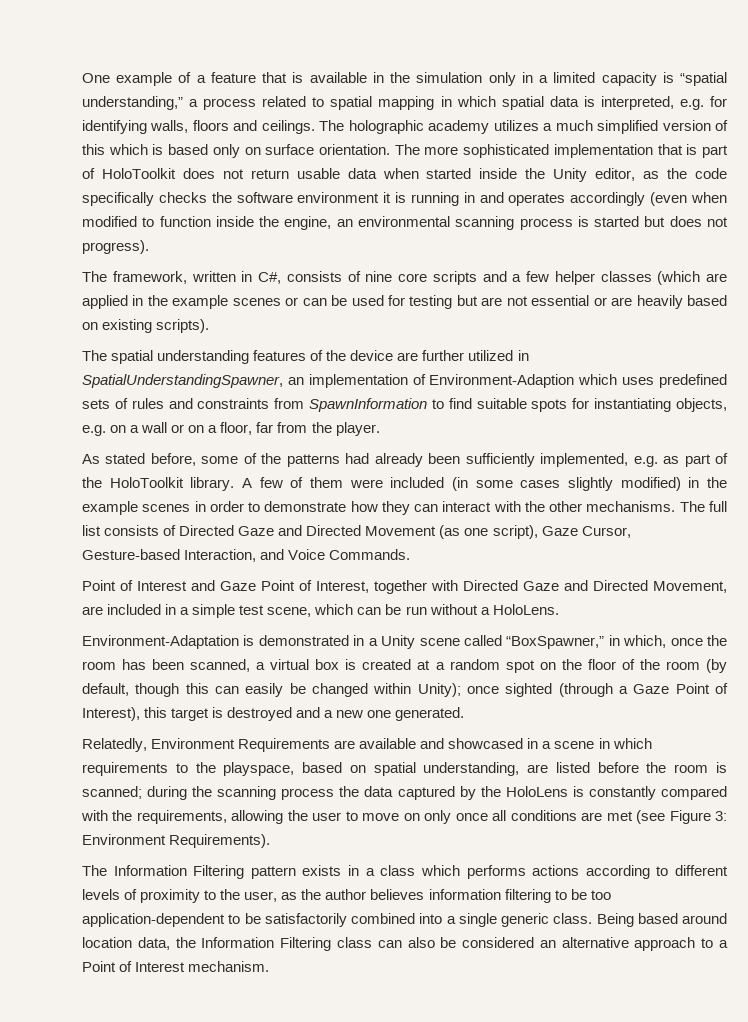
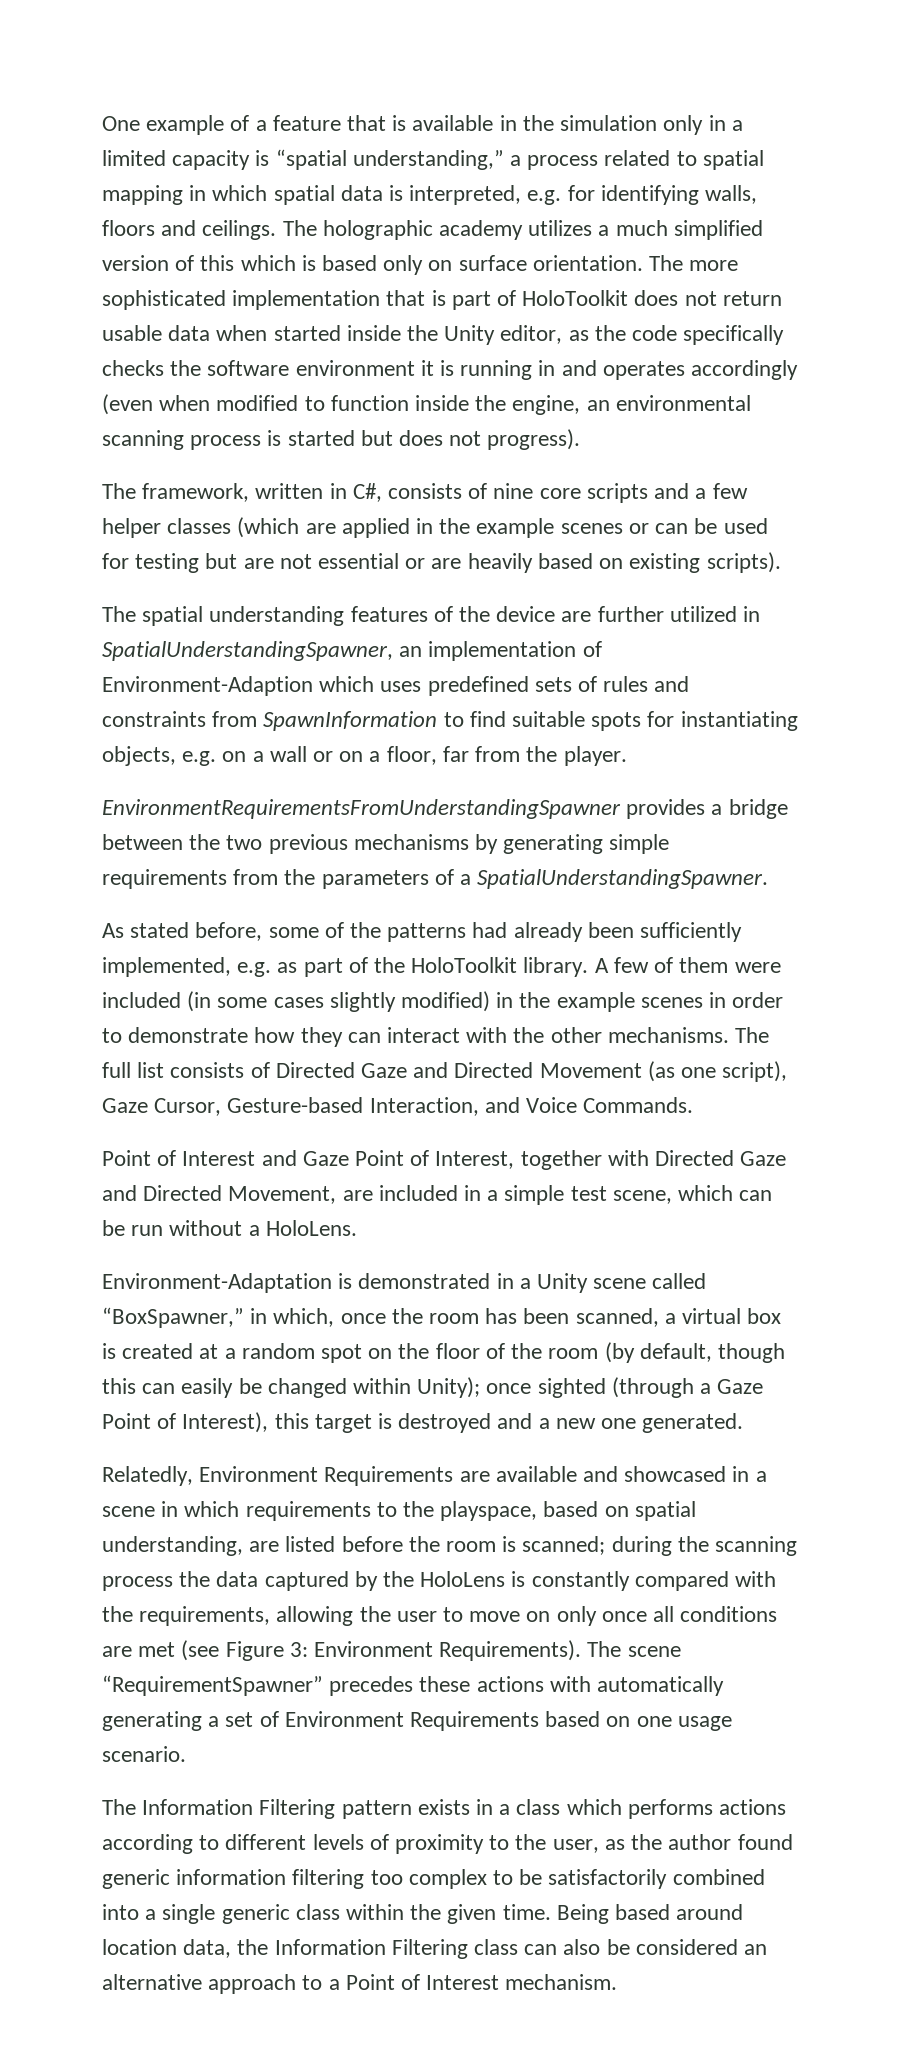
+ EnvironmentRequirementsFromUnderstandingSpawner provides a bridge between the two previous mechanisms by generating simple requirements from the parameters of a SpatialUnderstandingSpawner.
+ The scene “RequirementSpawner” precedes these actions with automatically generating a set of Environment Requirements based on one usage scenario.
- The Information Filtering pattern exists in a class which performs actions according to different levels of proximity to the user, as the author believes information filtering to be too application-dependent to be satisfactorily combined into a single generic class.
+ The Information Filtering pattern exists in a class which performs actions according to different levels of proximity to the user, as the author found generic information filtering too complex to be satisfactorily combined into a single generic class within the given time.

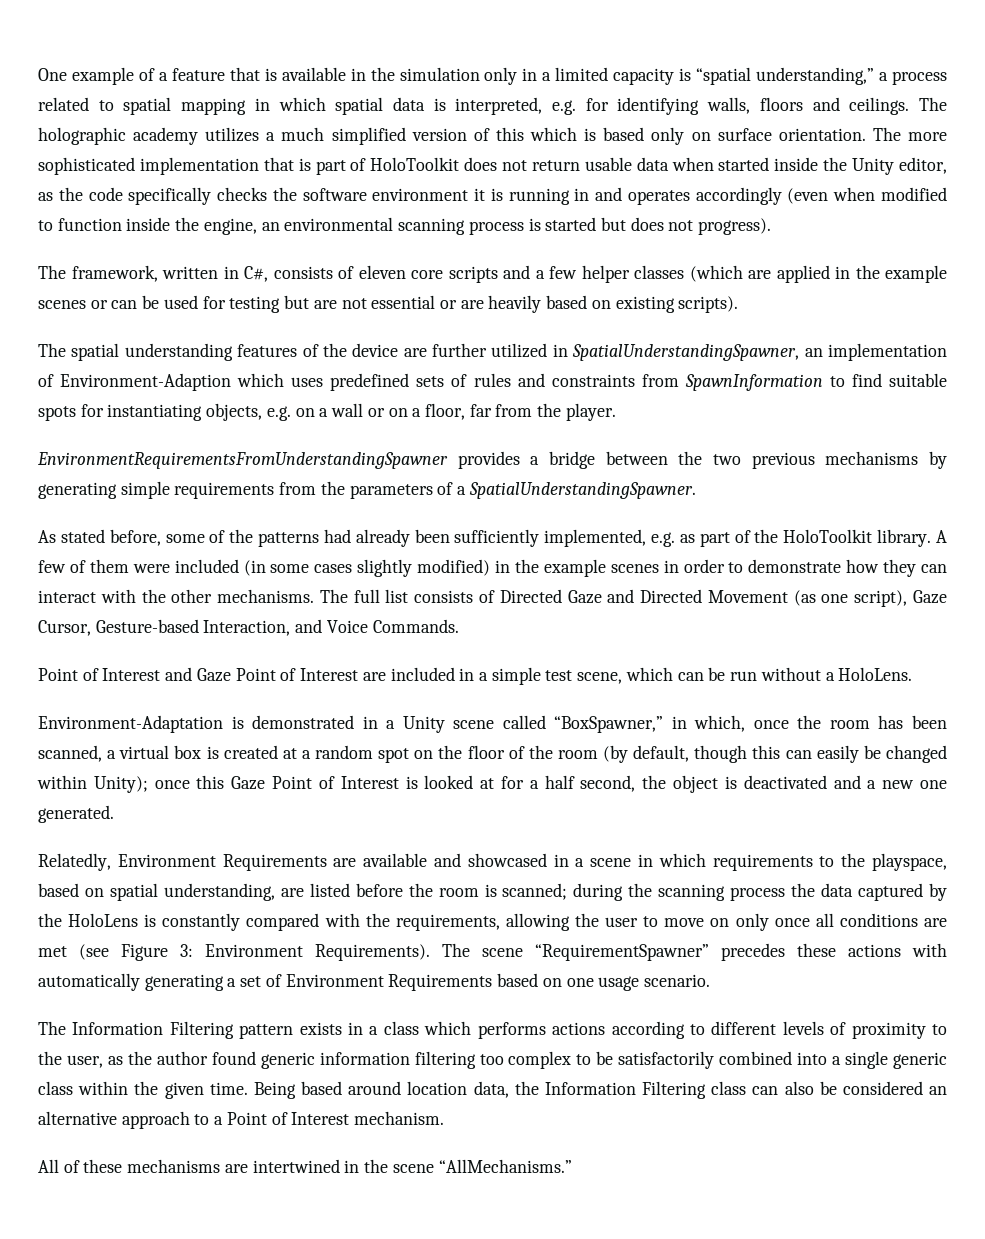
- The framework, written in C#, consists of nine core scripts and a few helper classes (which are applied in the example scenes or can be used for testing but are not essential or are heavily based on existing scripts).
+ The framework, written in C#, consists of eleven core scripts and a few helper classes (which are applied in the example scenes or can be used for testing but are not essential or are heavily based on existing scripts).
- Point of Interest and Gaze Point of Interest, together with Directed Gaze and Directed Movement, are included in a simple test scene, which can be run without a HoloLens.
+ Point of Interest and Gaze Point of Interest are included in a simple test scene, which can be run without a HoloLens.
- Environment-Adaptation is demonstrated in a Unity scene called “BoxSpawner,” in which, once the room has been scanned, a virtual box is created at a random spot on the floor of the room (by default, though this can easily be changed within Unity); once sighted (through a Gaze Point of Interest), this target is destroyed and a new one generated.
+ Environment-Adaptation is demonstrated in a Unity scene called “BoxSpawner,” in which, once the room has been scanned, a virtual box is created at a random spot on the floor of the room (by default, though this can easily be changed within Unity); once this Gaze Point of Interest is looked at for a half second, the object is deactivated and a new one generated.
+ All of these mechanisms are intertwined in the scene “AllMechanisms.”

